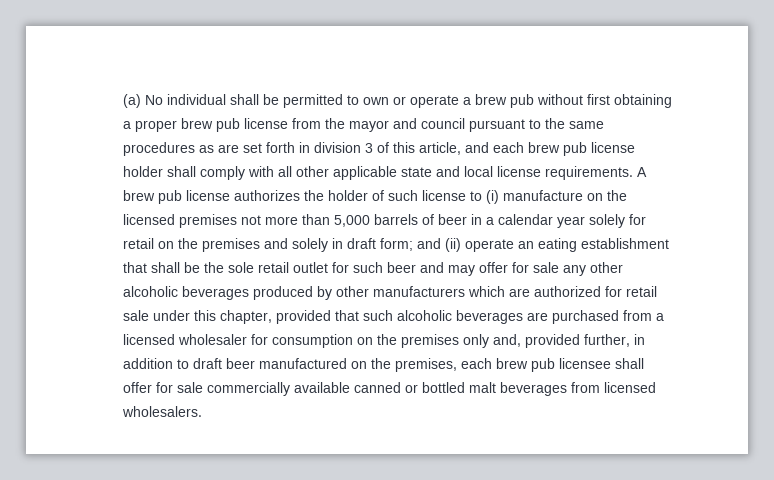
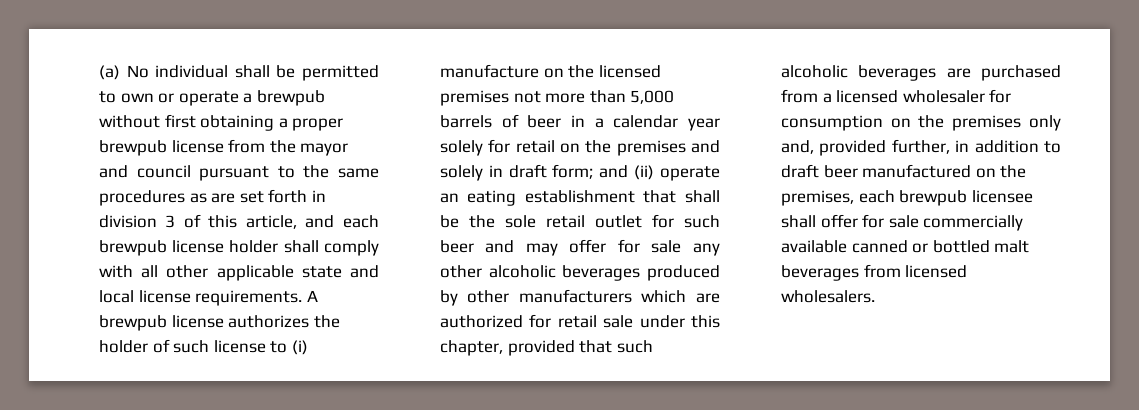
- (a) No individual shall be permitted to own or operate a brew pub without first obtaining a proper brew pub license from the mayor and council pursuant to the same procedures as are set forth in division 3 of this article, and each brew pub license holder shall comply with all other applicable state and local license requirements.
+ (a) No individual shall be permitted to own or operate a brewpub without first obtaining a proper brewpub license from the mayor and council pursuant to the same procedures as are set forth in division 3 of this article, and each brewpub license holder shall comply with all other applicable state and local license requirements.
- A brew pub license authorizes the holder of such license to (i) manufacture on the licensed premises not more than 5,000 barrels of beer in a calendar year solely for retail on the premises and solely in draft form;
+ A brewpub license authorizes the holder of such license to (i) manufacture on the licensed premises not more than 5,000 barrels of beer in a calendar year solely for retail on the premises and solely in draft form;
- and (ii) operate an eating establishment that shall be the sole retail outlet for such beer and may offer for sale any other alcoholic beverages produced by other manufacturers which are authorized for retail sale under this chapter, provided that such alcoholic beverages are purchased from a licensed wholesaler for consumption on the premises only and, provided further, in addition to draft beer manufactured on the premises, each brew pub licensee shall offer for sale commercially available canned or bottled malt beverages from licensed wholesalers.
+ and (ii) operate an eating establishment that shall be the sole retail outlet for such beer and may offer for sale any other alcoholic beverages produced by other manufacturers which are authorized for retail sale under this chapter, provided that such alcoholic beverages are purchased from a licensed wholesaler for consumption on the premises only and, provided further, in addition to draft beer manufactured on the premises, each brewpub licensee shall offer for sale commercially available canned or bottled malt beverages from licensed wholesalers.

